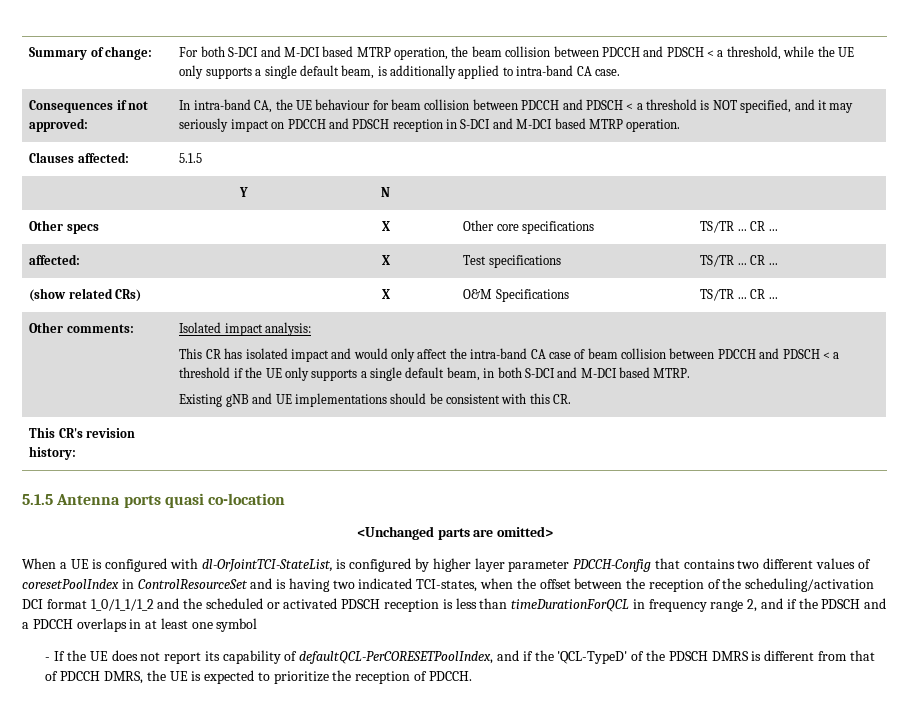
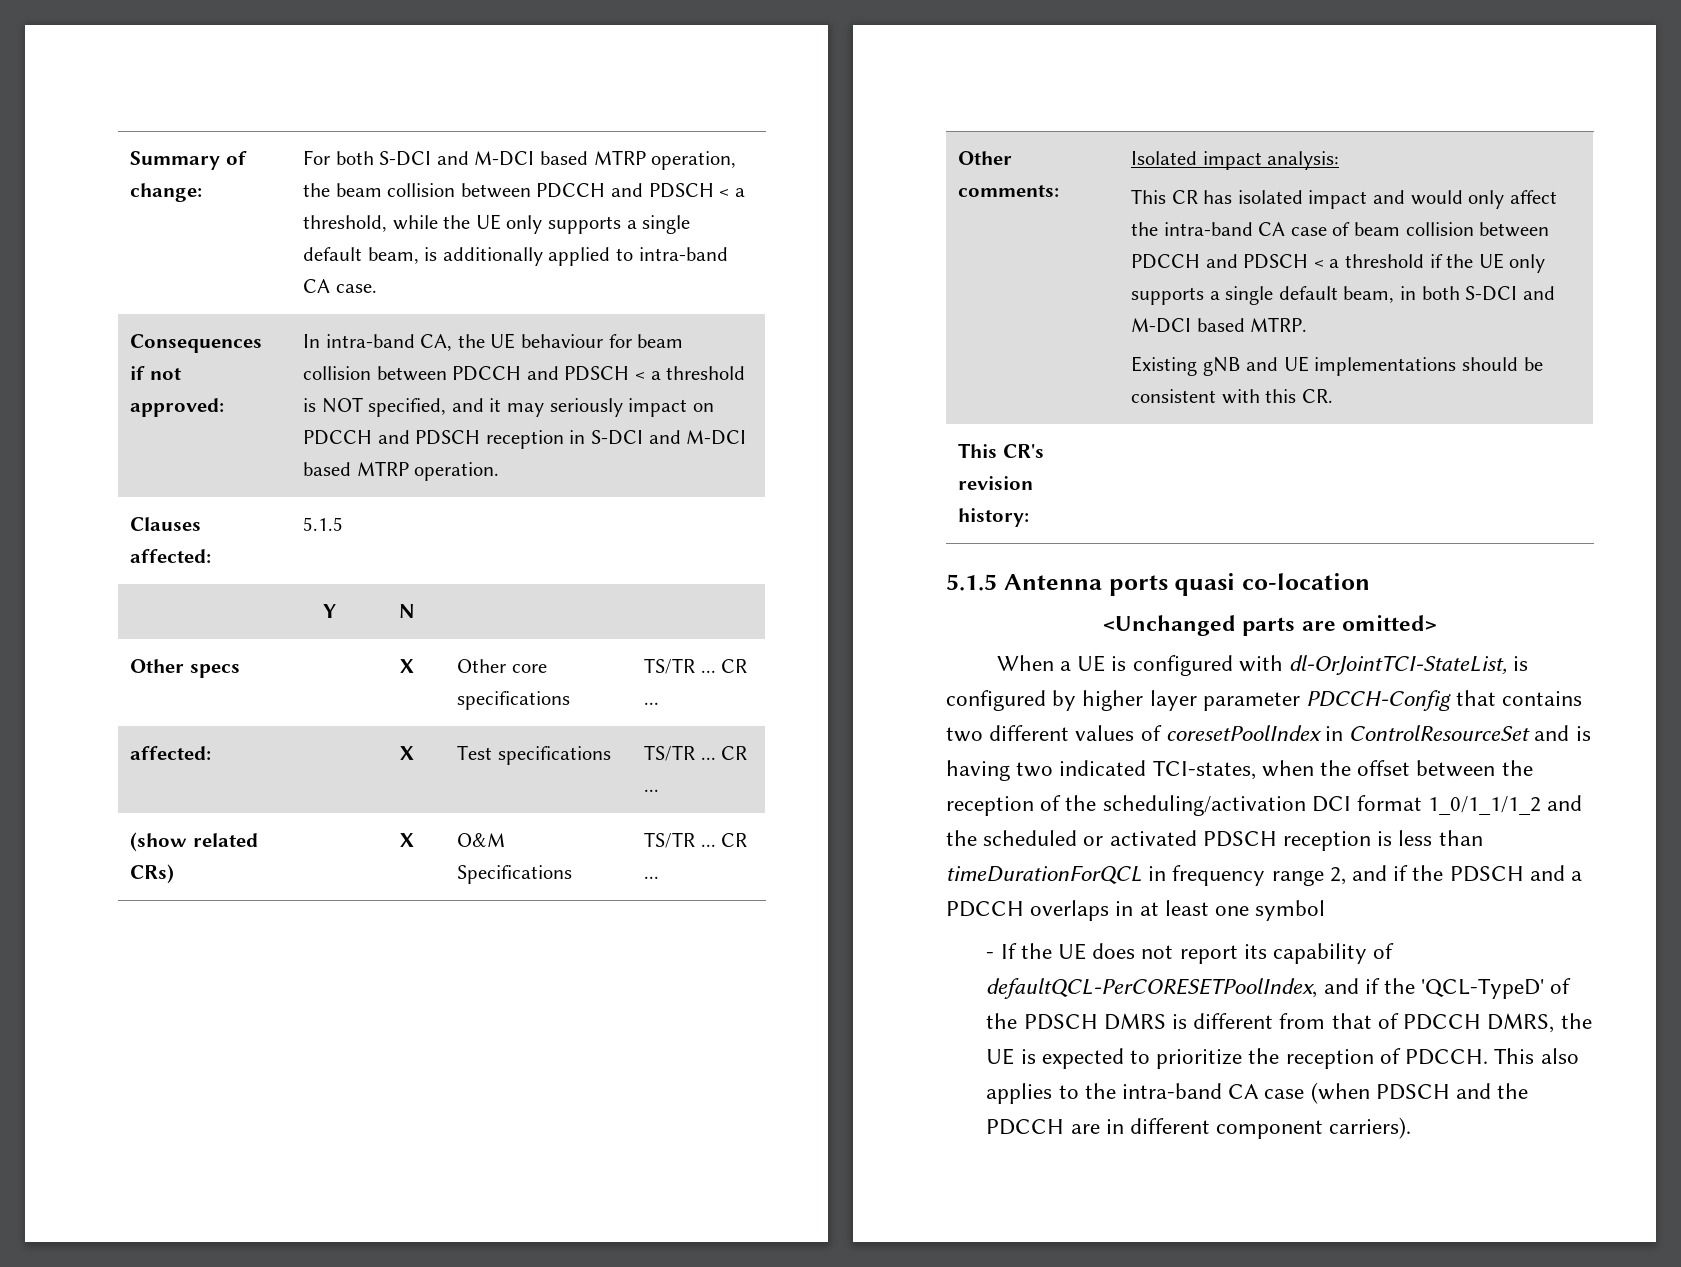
+ This also applies to the intra-band CA case (when PDSCH and the PDCCH are in different component carriers).

